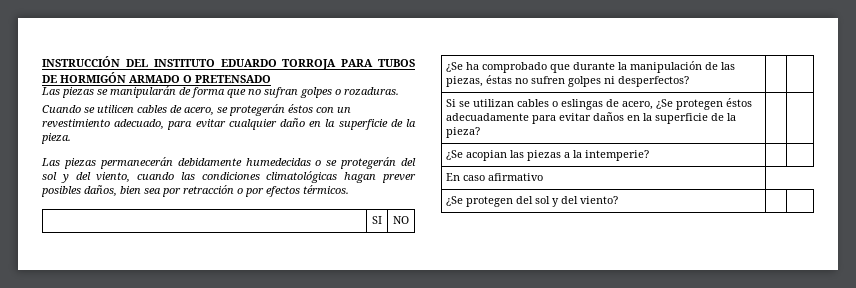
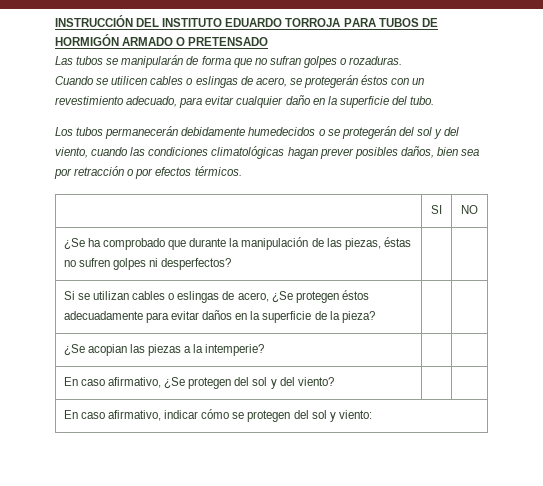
- Las piezas se manipularán de forma que no sufran golpes o rozaduras.
+ Las tubos se manipularán de forma que no sufran golpes o rozaduras.
- Cuando se utilicen cables de acero, se protegerán éstos con un revestimiento adecuado, para evitar cualquier daño en la superficie de la pieza.
- Las piezas permanecerán debidamente humedecidas o se protegerán del sol y del viento, cuando las condiciones climatológicas hagan prever posibles daños, bien sea por retracción o por efectos térmicos.
+ Cuando se utilicen cables o eslingas de acero, se protegerán éstos con un revestimiento adecuado, para evitar cualquier daño en la superficie del tubo.
+ Los tubos permanecerán debidamente humedecidos o se protegerán del sol y del viento, cuando las condiciones climatológicas hagan prever posibles daños, bien sea por retracción o por efectos térmicos.
- En caso afirmativo
- ¿Se protegen del sol y del viento? | |
+ En caso afirmativo, ¿Se protegen del sol y del viento? | |
+ En caso afirmativo, indicar cómo se protegen del sol y viento:

